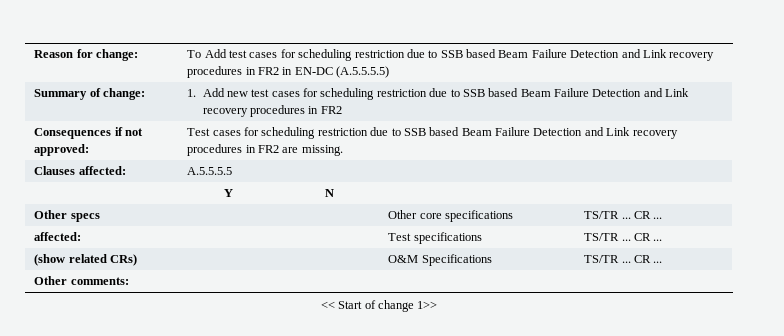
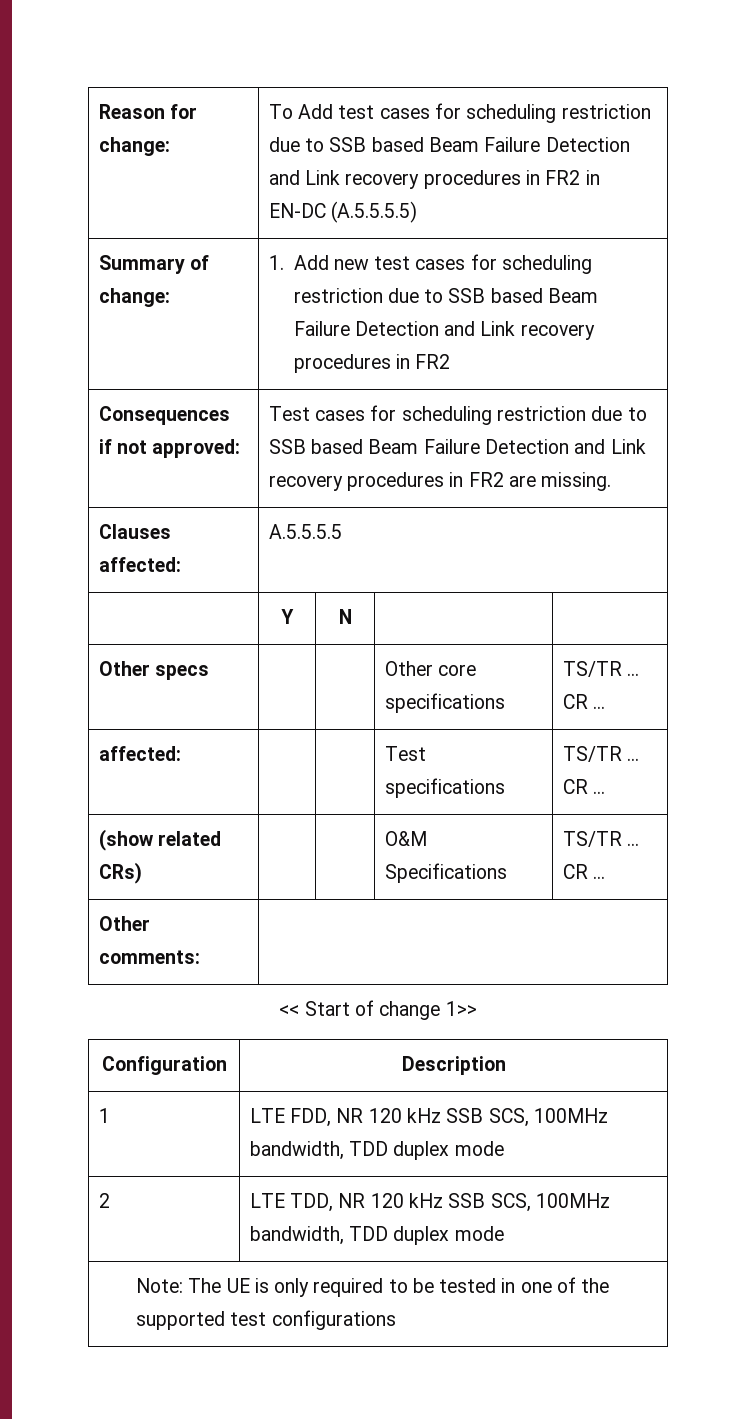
+ Configuration | Description
+ 1 | LTE FDD, NR 120 kHz SSB SCS, 100MHz bandwidth, TDD duplex mode
+ 2 | LTE TDD, NR 120 kHz SSB SCS, 100MHz bandwidth, TDD duplex mode
+ Note: The UE is only required to be tested in one of the supported test configurations

